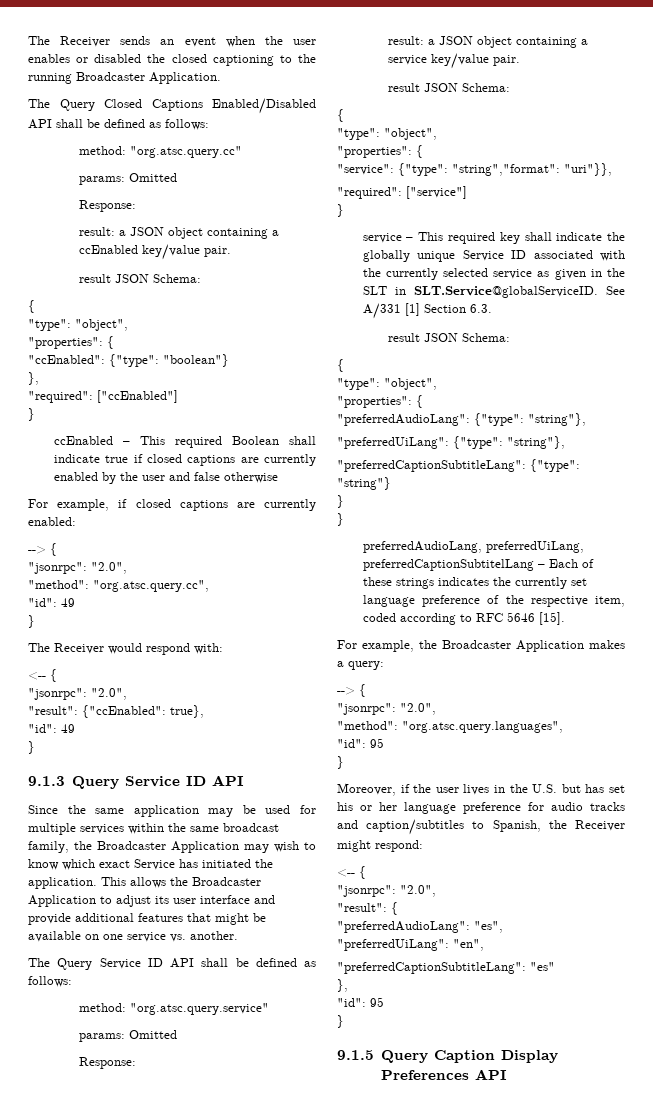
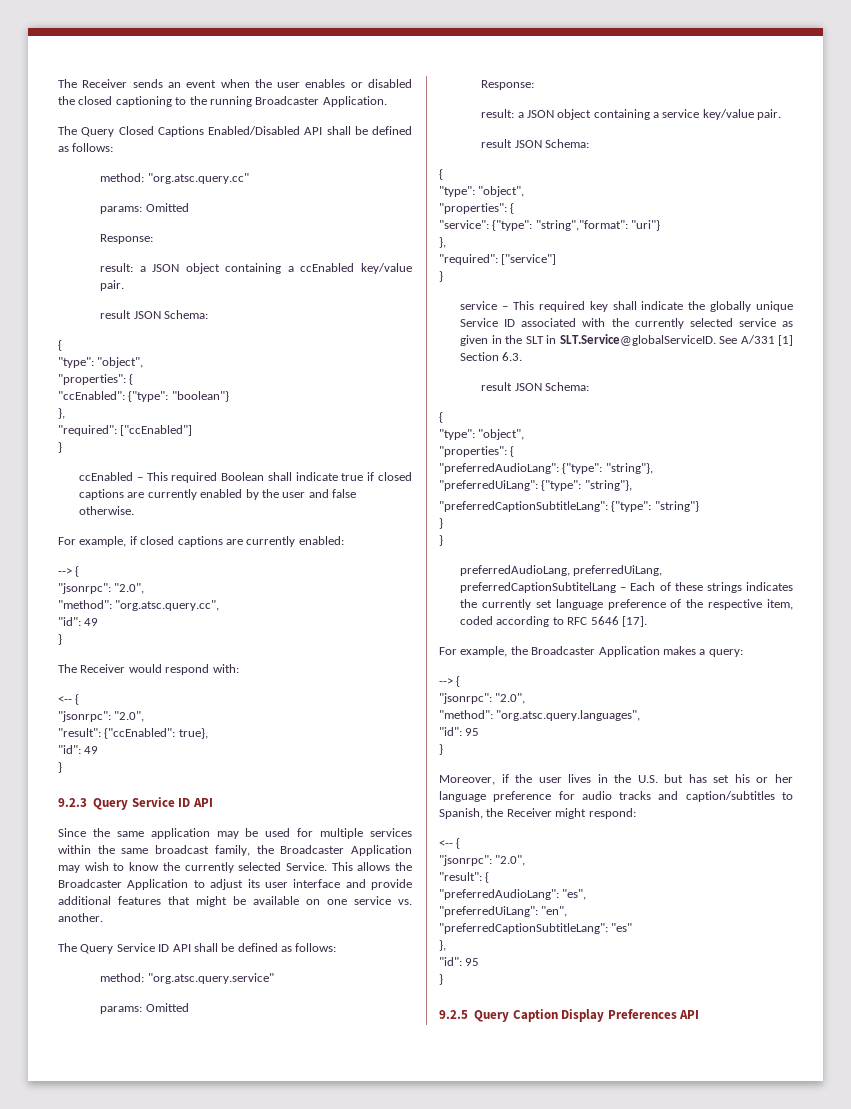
- ccEnabled – This required Boolean shall indicate true if closed captions are currently enabled by the user and false otherwise
+ ccEnabled – This required Boolean shall indicate true if closed captions are currently enabled by the user and false otherwise.
- 9.1.3 Query Service ID API
+ 9.2.3 Query Service ID API
- Since the same application may be used for multiple services within the same broadcast family, the Broadcaster Application may wish to know which exact Service has initiated the application.
+ Since the same application may be used for multiple services within the same broadcast family, the Broadcaster Application may wish to know the currently selected Service.
- "service": {"type": "string","format": "uri"}},
+ "service": {"type": "string","format": "uri"}
+ },
- preferredAudioLang, preferredUiLang, preferredCaptionSubtitelLang – Each of these strings indicates the currently set language preference of the respective item, coded according to RFC 5646 [15].
+ preferredAudioLang, preferredUiLang, preferredCaptionSubtitelLang – Each of these strings indicates the currently set language preference of the respective item, coded according to RFC 5646 [17].
- 9.1.5 Query Caption Display Preferences API
+ 9.2.5 Query Caption Display Preferences API

